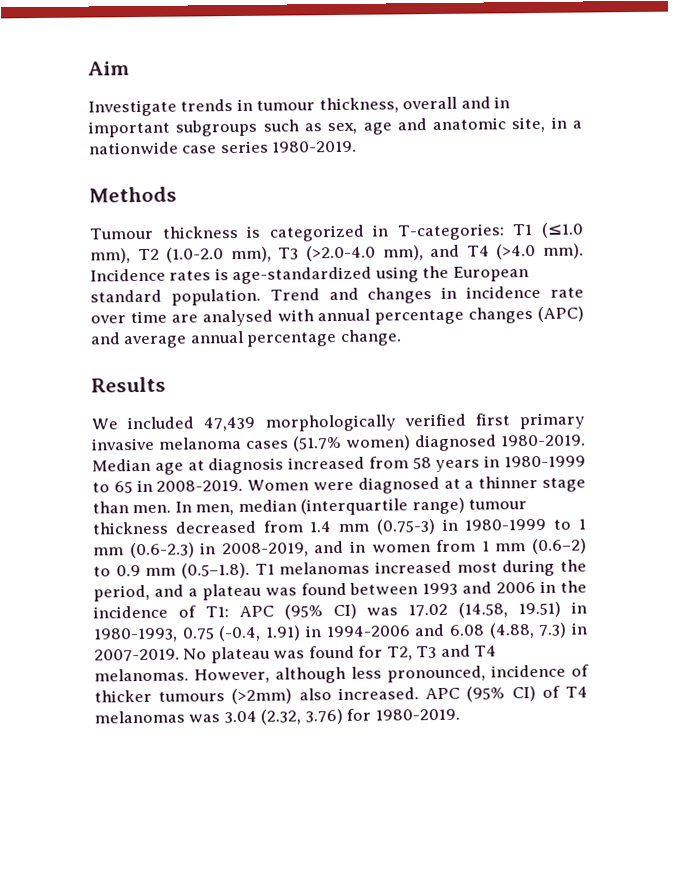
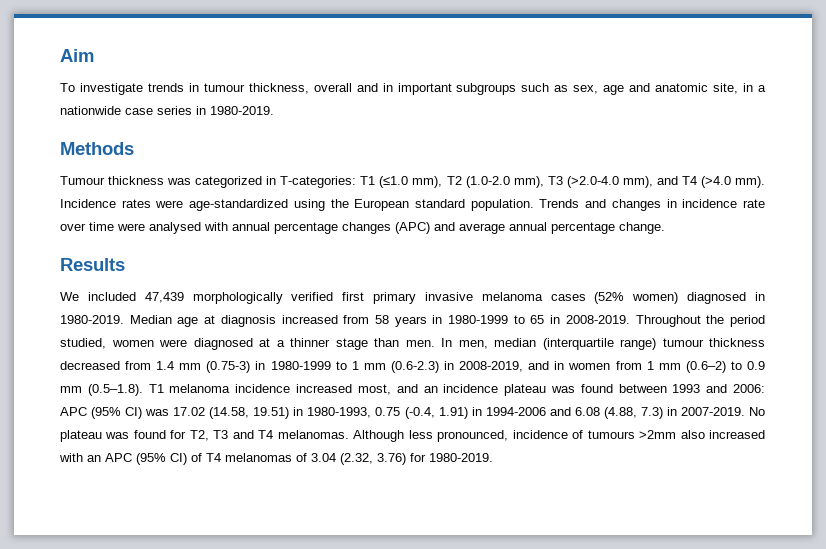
- Investigate trends in tumour thickness, overall and in important subgroups such as sex, age and anatomic site, in a nationwide case series 1980-2019.
+ To investigate trends in tumour thickness, overall and in important subgroups such as sex, age and anatomic site, in a nationwide case series in 1980-2019.
- Tumour thickness is categorized in T-categories: T1 (≤1.0 mm), T2 (1.0-2.0 mm), T3 (>2.0-4.0 mm), and T4 (>4.0 mm).
+ Tumour thickness was categorized in T-categories: T1 (≤1.0 mm), T2 (1.0-2.0 mm), T3 (>2.0-4.0 mm), and T4 (>4.0 mm).
- Incidence rates is age-standardized using the European standard population.
+ Incidence rates were age-standardized using the European standard population.
- Trend and changes in incidence rate over time are analysed with annual percentage changes (APC) and average annual percentage change.
+ Trends and changes in incidence rate over time were analysed with annual percentage changes (APC) and average annual percentage change.
- We included 47,439 morphologically verified first primary invasive melanoma cases (51.7% women) diagnosed 1980-2019.
+ We included 47,439 morphologically verified first primary invasive melanoma cases (52% women) diagnosed in 1980-2019.
- Women were diagnosed at a thinner stage than men.
+ Throughout the period studied, women were diagnosed at a thinner stage than men.
- In men, median (interquartile range) tumour thickness decreased from 1.4 mm (0.75-3) in 1980-1999 to 1 mm (0.6-2.3) in 2008-2019, and in women from 1 mm (0.6–2) to 0.9 mm (0.5–1.8). T1 melanomas increased most during the period, and a plateau was found between 1993 and 2006 in the incidence of T1: APC (95% CI) was 17.02 (14.58, 19.51) in 1980-1993, 0.75 (-0.4, 1.91) in 1994-2006 and 6.08 (4.88, 7.3) in 2007-2019.
+ In men, median (interquartile range) tumour thickness decreased from 1.4 mm (0.75-3) in 1980-1999 to 1 mm (0.6-2.3) in 2008-2019, and in women from 1 mm (0.6–2) to 0.9 mm (0.5–1.8). T1 melanoma incidence increased most, and an incidence plateau was found between 1993 and 2006: APC (95% CI) was 17.02 (14.58, 19.51) in 1980-1993, 0.75 (-0.4, 1.91) in 1994-2006 and 6.08 (4.88, 7.3) in 2007-2019.
- However, although less pronounced, incidence of thicker tumours (>2mm) also increased. APC (95% CI) of T4 melanomas was 3.04 (2.32, 3.76) for 1980-2019.
+ Although less pronounced, incidence of tumours >2mm also increased with an APC (95% CI) of T4 melanomas of 3.04 (2.32, 3.76) for 1980-2019.

